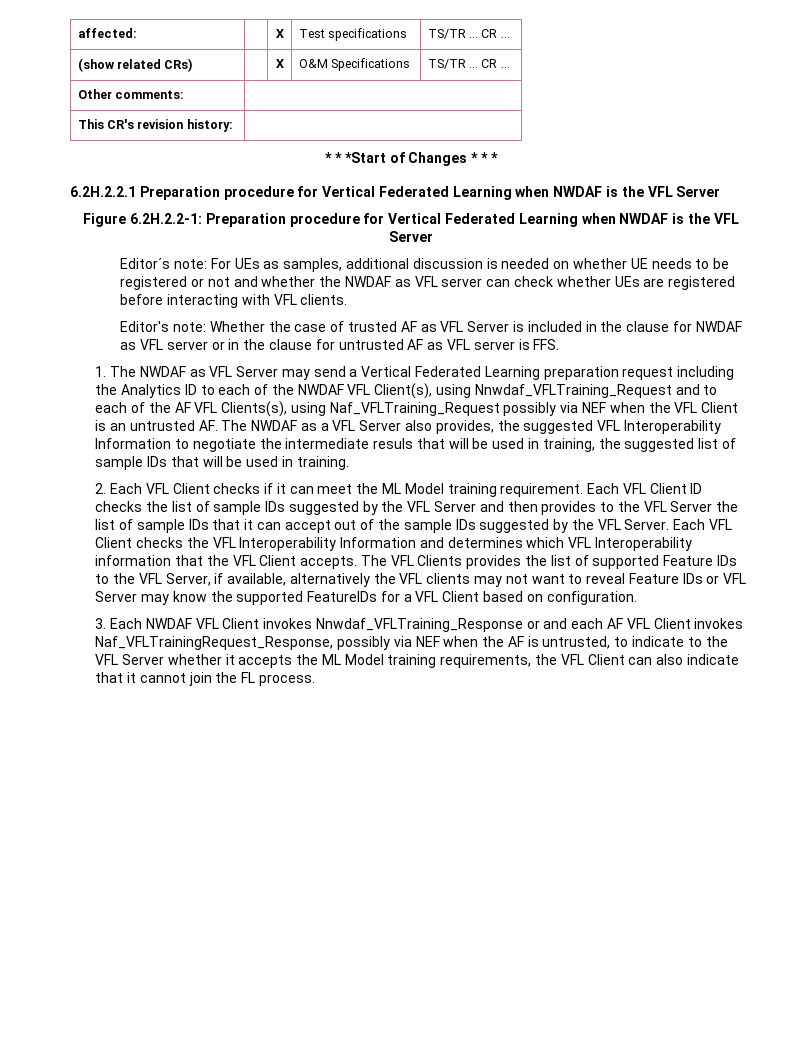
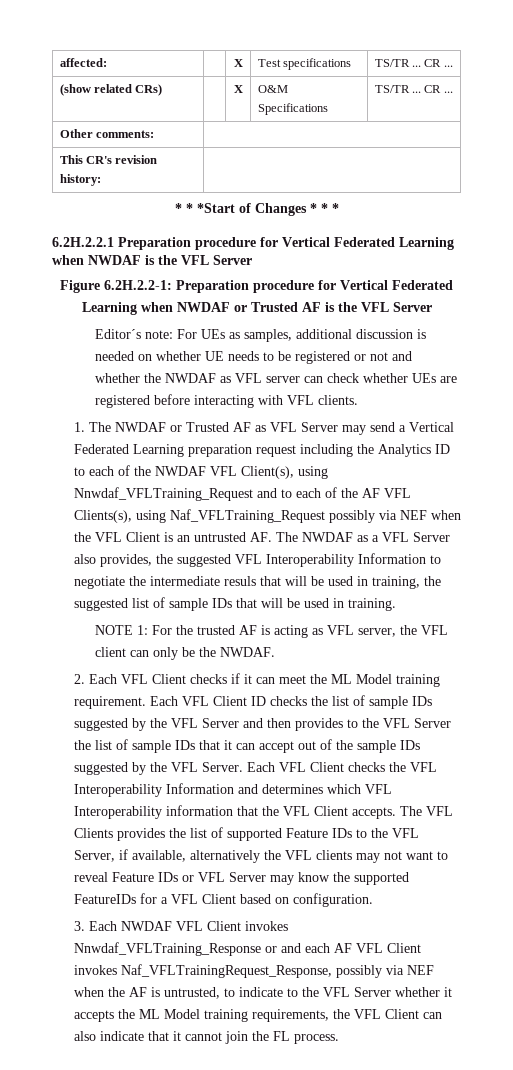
- Figure 6.2H.2.2-1: Preparation procedure for Vertical Federated Learning when NWDAF is the VFL Server
+ Figure 6.2H.2.2-1: Preparation procedure for Vertical Federated Learning when NWDAF or Trusted AF is the VFL Server
- Editor's note: Whether the case of trusted AF as VFL Server is included in the clause for NWDAF as VFL server or in the clause for untrusted AF as VFL server is FFS.
- 1. The NWDAF as VFL Server may send a Vertical Federated Learning preparation request including the Analytics ID to each of the NWDAF VFL Client(s), using Nnwdaf_VFLTraining_Request and to each of the AF VFL Clients(s), using Naf_VFLTraining_Request possibly via NEF when the VFL Client is an untrusted AF. The NWDAF as a VFL Server also provides, the suggested VFL Interoperability Information to negotiate the intermediate resuls that will be used in training, the suggested list of sample IDs that will be used in training.
+ 1. The NWDAF or Trusted AF as VFL Server may send a Vertical Federated Learning preparation request including the Analytics ID to each of the NWDAF VFL Client(s), using Nnwdaf_VFLTraining_Request and to each of the AF VFL Clients(s), using Naf_VFLTraining_Request possibly via NEF when the VFL Client is an untrusted AF. The NWDAF as a VFL Server also provides, the suggested VFL Interoperability Information to negotiate the intermediate resuls that will be used in training, the suggested list of sample IDs that will be used in training.
+ NOTE 1: For the trusted AF is acting as VFL server, the VFL client can only be the NWDAF.

